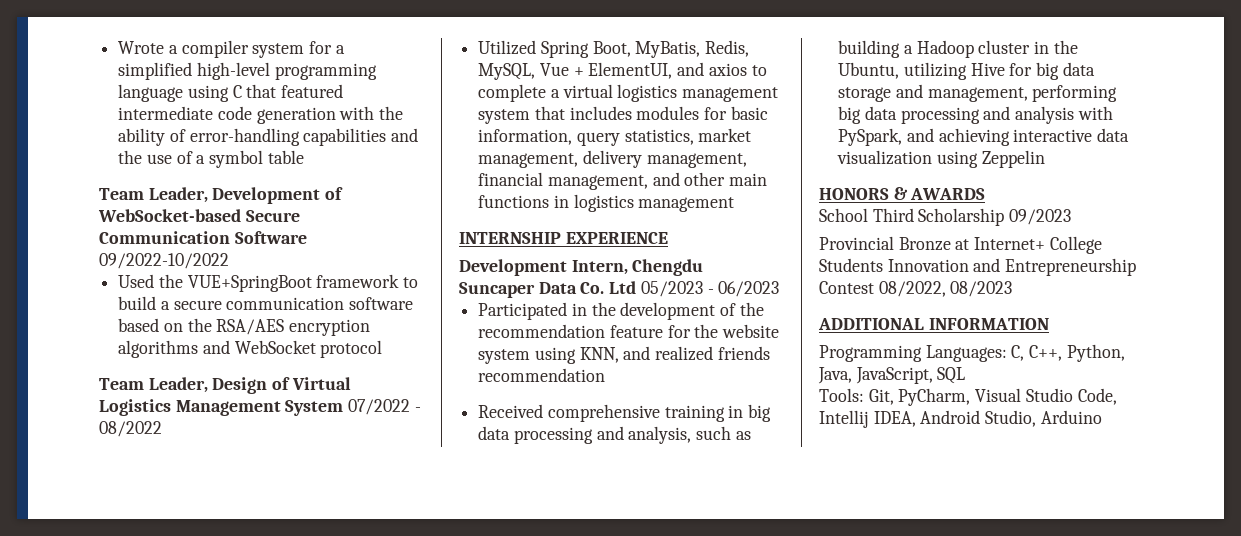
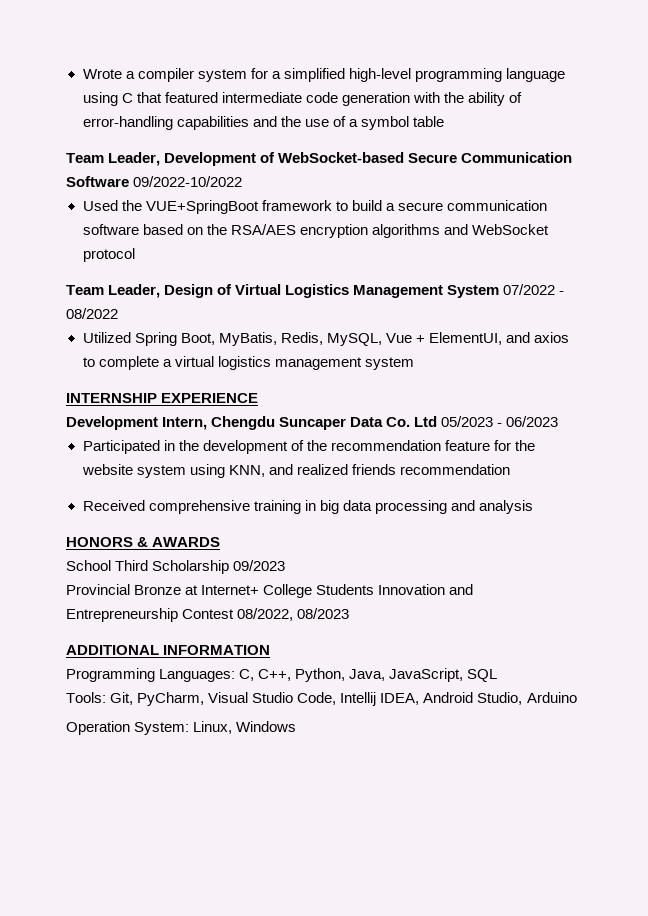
- Utilized Spring Boot, MyBatis, Redis, MySQL, Vue + ElementUI, and axios to complete a virtual logistics management system that includes modules for basic information, query statistics, market management, delivery management, financial management, and other main functions in logistics management
+ Utilized Spring Boot, MyBatis, Redis, MySQL, Vue + ElementUI, and axios to complete a virtual logistics management system
- Received comprehensive training in big data processing and analysis, such as building a Hadoop cluster in the Ubuntu, utilizing Hive for big data storage and management, performing big data processing and analysis with PySpark, and achieving interactive data visualization using Zeppelin
+ Received comprehensive training in big data processing and analysis
+ Operation System: Linux, Windows

